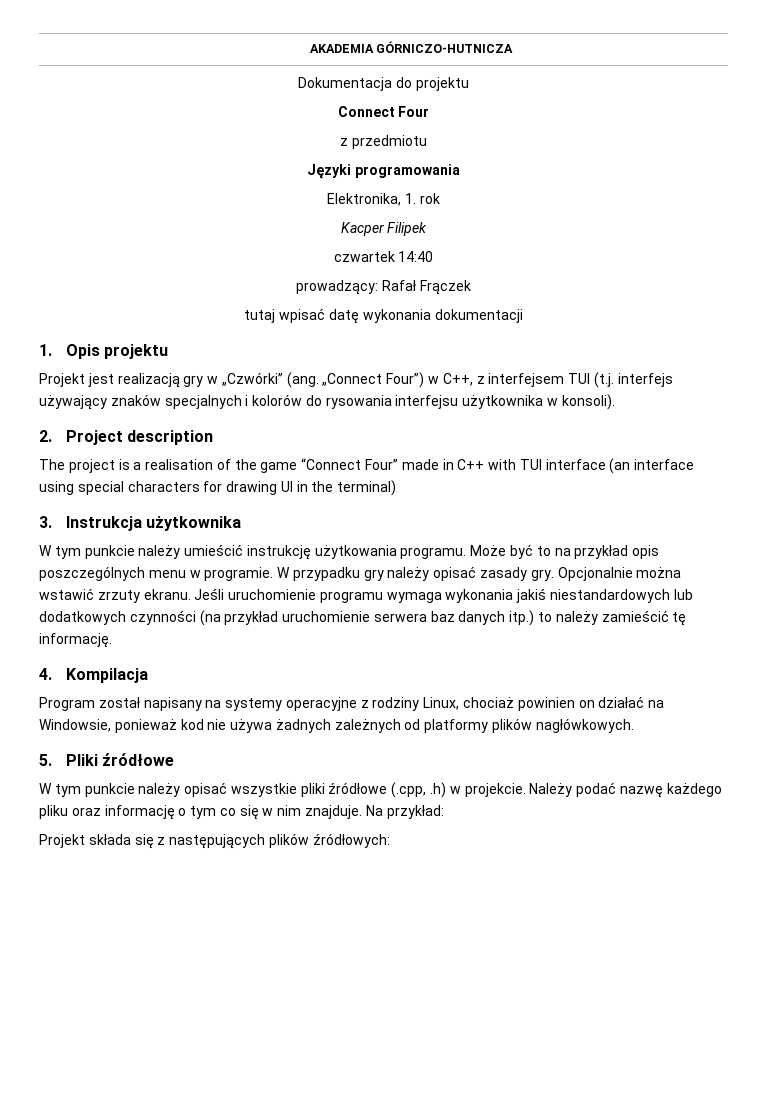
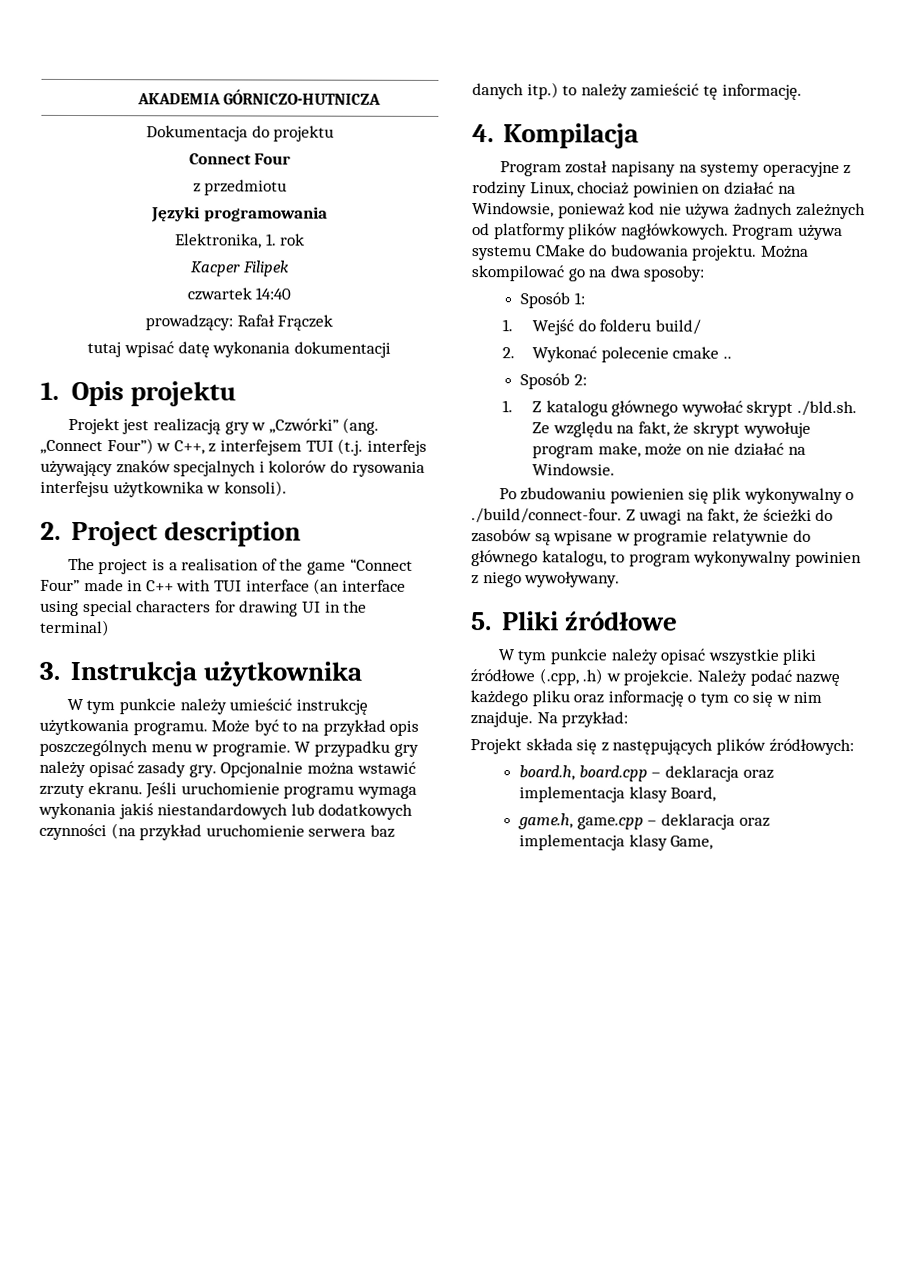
+ Program używa systemu CMake do budowania projektu. Można skompilować go na dwa sposoby:
+ Sposób 1:
+ 1. Wejść do folderu build/
+ 2. Wykonać polecenie cmake ..
+ Sposób 2:
+ 1. Z katalogu głównego wywołać skrypt ./bld.sh. Ze względu na fakt, że skrypt wywołuje program make, może on nie działać na Windowsie.
+ Po zbudowaniu powienien się plik wykonywalny o ./build/connect-four. Z uwagi na fakt, że ścieżki do zasobów są wpisane w programie relatywnie do głównego katalogu, to program wykonywalny powinien z niego wywoływany.
+ board.h, board.cpp – deklaracja oraz implementacja klasy Board,
+ game.h, game.cpp – deklaracja oraz implementacja klasy Game,

